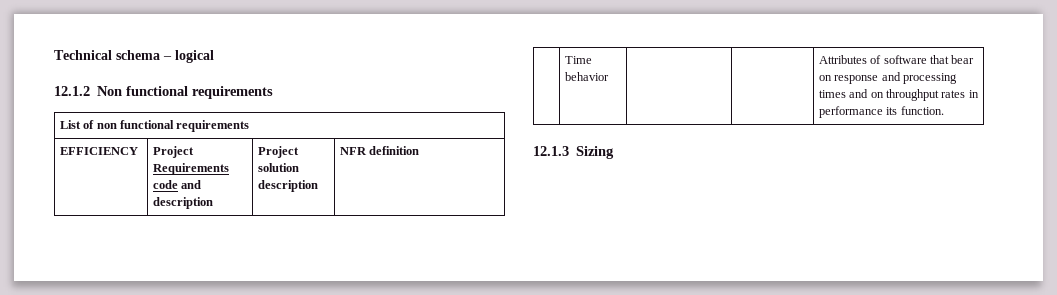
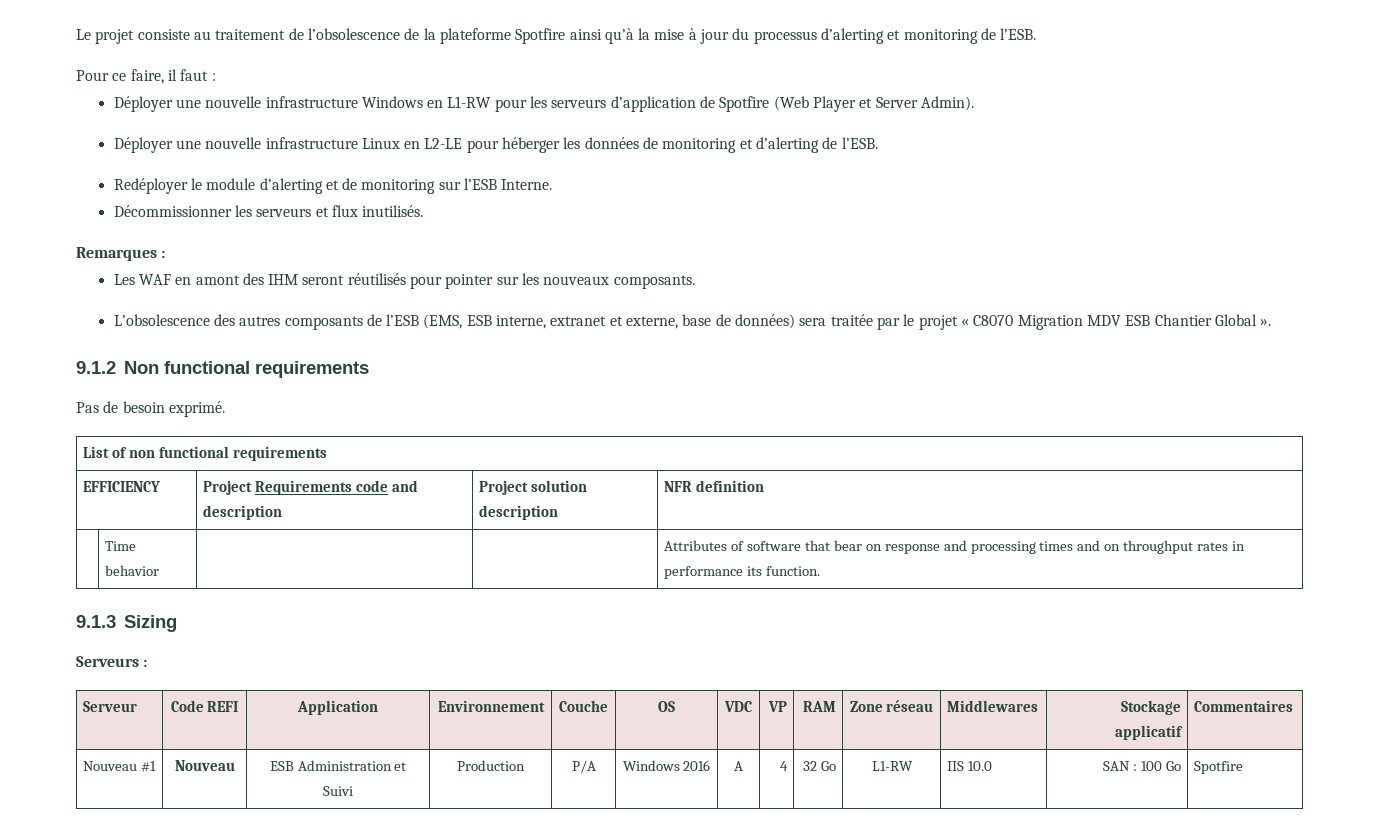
- Technical schema – logical
- 12.1.2 Non functional requirements
+ Le projet consiste au traitement de l’obsolescence de la plateforme Spotfire ainsi qu’à la mise à jour du processus d’alerting et monitoring de l’ESB.
+ Pour ce faire, il faut :
+ Déployer une nouvelle infrastructure Windows en L1-RW pour les serveurs d’application de Spotfire (Web Player et Server Admin).
+ Déployer une nouvelle infrastructure Linux en L2-LE pour héberger les données de monitoring et d’alerting de l’ESB.
+ Redéployer le module d’alerting et de monitoring sur l’ESB Interne.
+ Décommissionner les serveurs et flux inutilisés.
+ Remarques :
+ Les WAF en amont des IHM seront réutilisés pour pointer sur les nouveaux composants.
+ L’obsolescence des autres composants de l’ESB (EMS, ESB interne, extranet et externe, base de données) sera traitée par le projet « C8070 Migration MDV ESB Chantier Global ».
+ 9.1.2 Non functional requirements
+ Pas de besoin exprimé.
- 12.1.3 Sizing
+ 9.1.3 Sizing
+ Serveurs :
+ Serveur | Code REFI | Application | Environnement | Couche | OS | VDC | VP | RAM | Zone réseau | Middlewares | Stockage applicatif | Commentaires
+ Nouveau #1 | Nouveau | ESB Administration et Suivi | Production | P/A | Windows 2016 | A | 4 | 32 Go | L1-RW | IIS 10.0 | SAN : 100 Go | Spotfire

